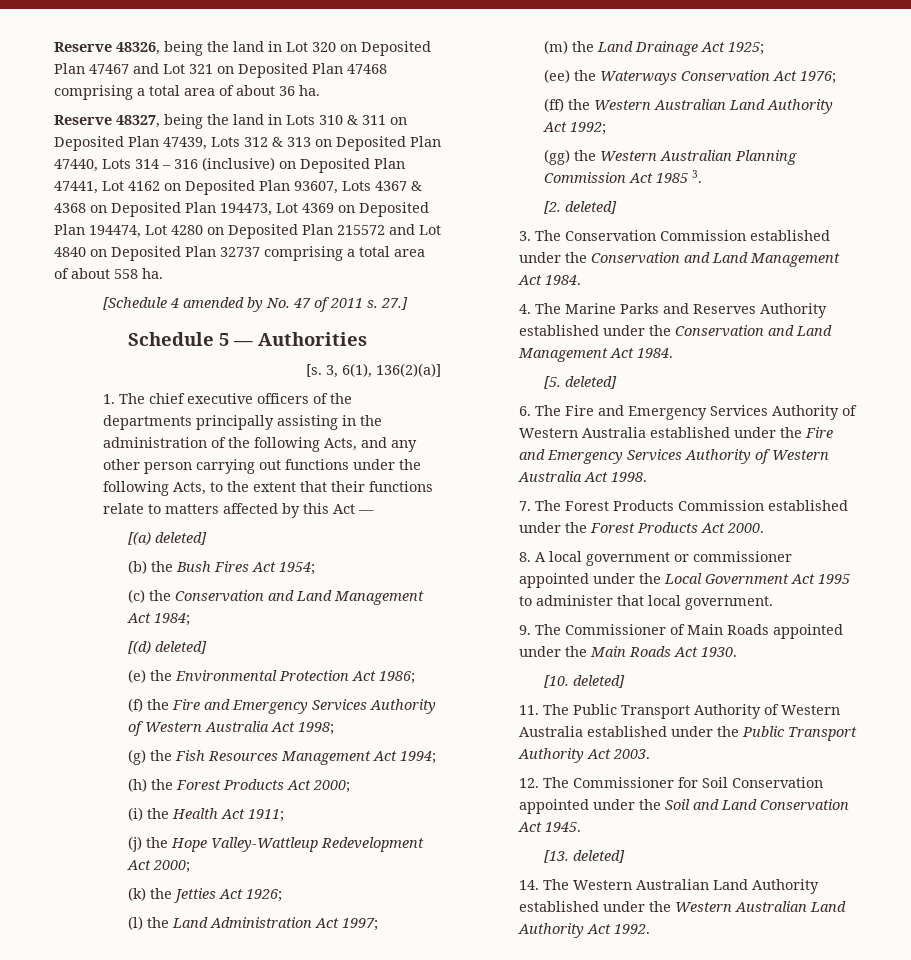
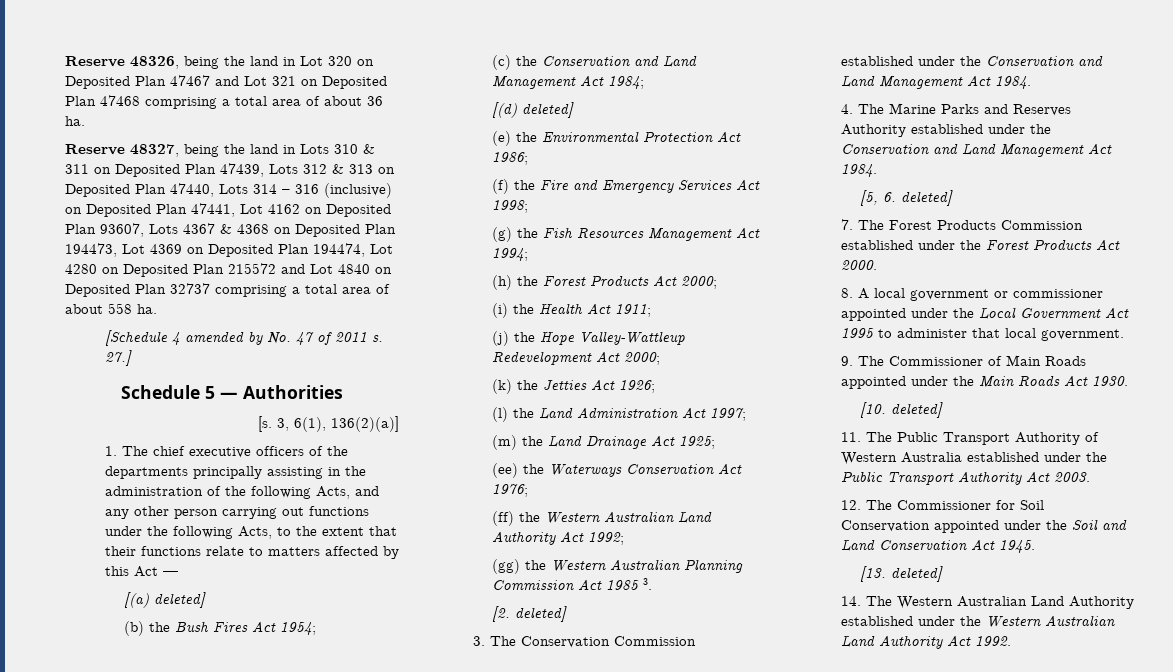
- (f) the Fire and Emergency Services Authority of Western Australia Act 1998;
+ (f) the Fire and Emergency Services Act 1998;
- [5. deleted]
- 6. The Fire and Emergency Services Authority of Western Australia established under the Fire and Emergency Services Authority of Western Australia Act 1998.
+ [5, 6. deleted]

